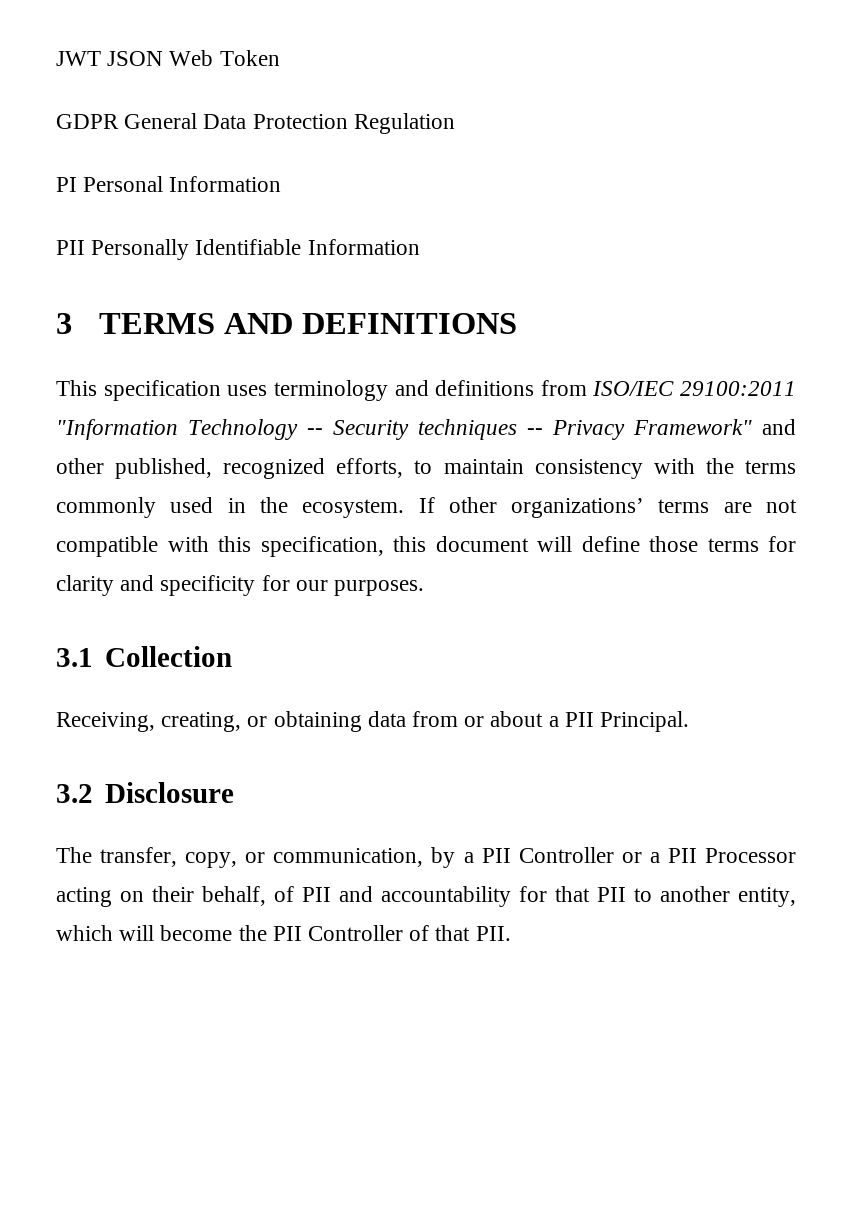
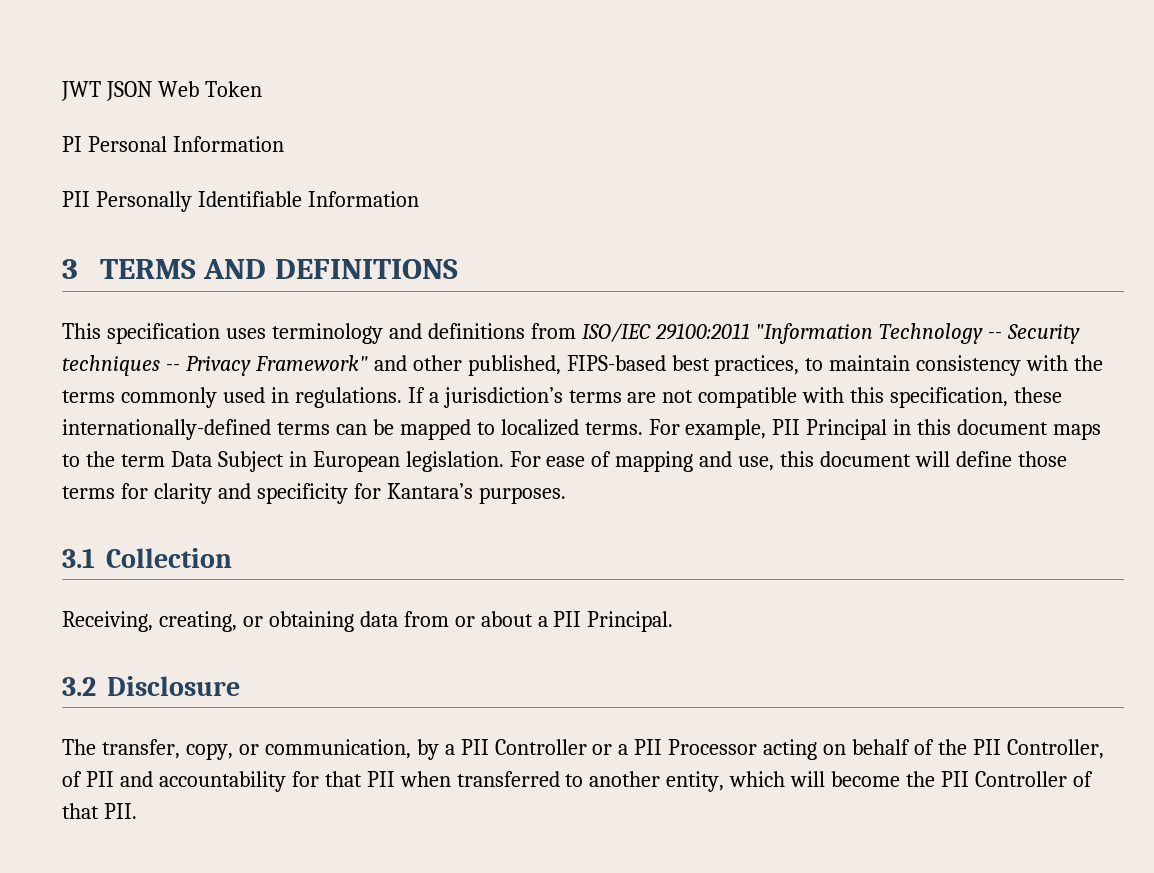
- GDPR General Data Protection Regulation
- This specification uses terminology and definitions from ISO/IEC 29100:2011 "Information Technology -- Security techniques -- Privacy Framework" and other published, recognized efforts, to maintain consistency with the terms commonly used in the ecosystem. If other organizations’ terms are not compatible with this specification, this document will define those terms for clarity and specificity for our purposes.
+ This specification uses terminology and definitions from ISO/IEC 29100:2011 "Information Technology -- Security techniques -- Privacy Framework" and other published, FIPS-based best practices, to maintain consistency with the terms commonly used in regulations. If a jurisdiction’s terms are not compatible with this specification, these internationally-defined terms can be mapped to localized terms. For example, PII Principal in this document maps to the term Data Subject in European legislation. For ease of mapping and use, this document will define those terms for clarity and specificity for Kantara’s purposes.
- The transfer, copy, or communication, by a PII Controller or a PII Processor acting on their behalf, of PII and accountability for that PII to another entity, which will become the PII Controller of that PII.
+ The transfer, copy, or communication, by a PII Controller or a PII Processor acting on behalf of the PII Controller, of PII and accountability for that PII when transferred to another entity, which will become the PII Controller of that PII.

